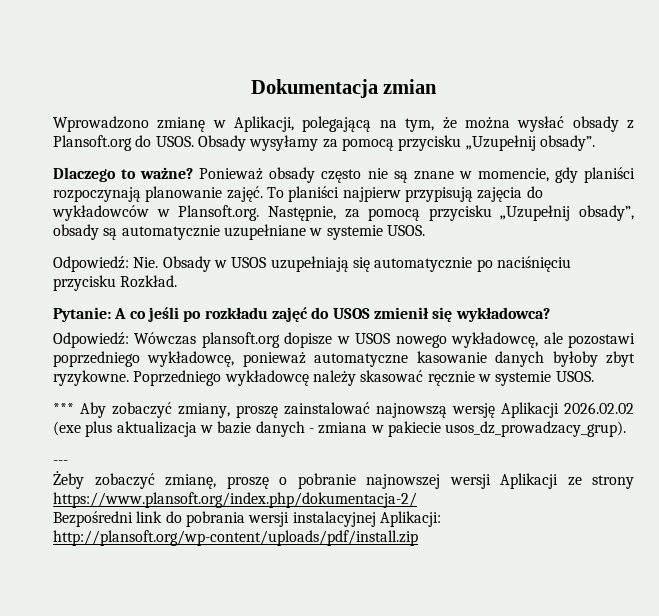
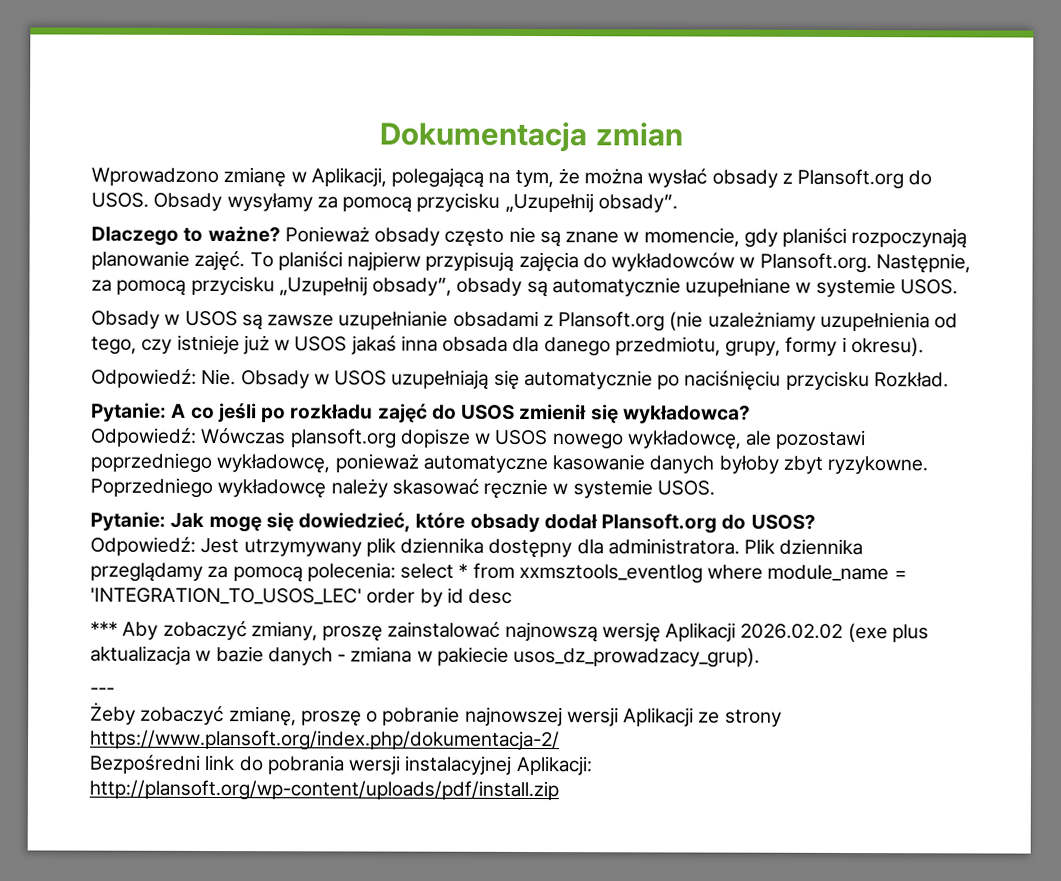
+ Obsady w USOS są zawsze uzupełnianie obsadami z Plansoft.org (nie uzależniamy uzupełnienia od tego, czy istnieje już w USOS jakaś inna obsada dla danego przedmiotu, grupy, formy i okresu).
+ Pytanie: Jak mogę się dowiedzieć, które obsady dodał Plansoft.org do USOS?
+ Odpowiedź: Jest utrzymywany plik dziennika dostępny dla administratora. Plik dziennika przeglądamy za pomocą polecenia: select * from xxmsztools_eventlog where module_name = 'INTEGRATION_TO_USOS_LEC' order by id desc

